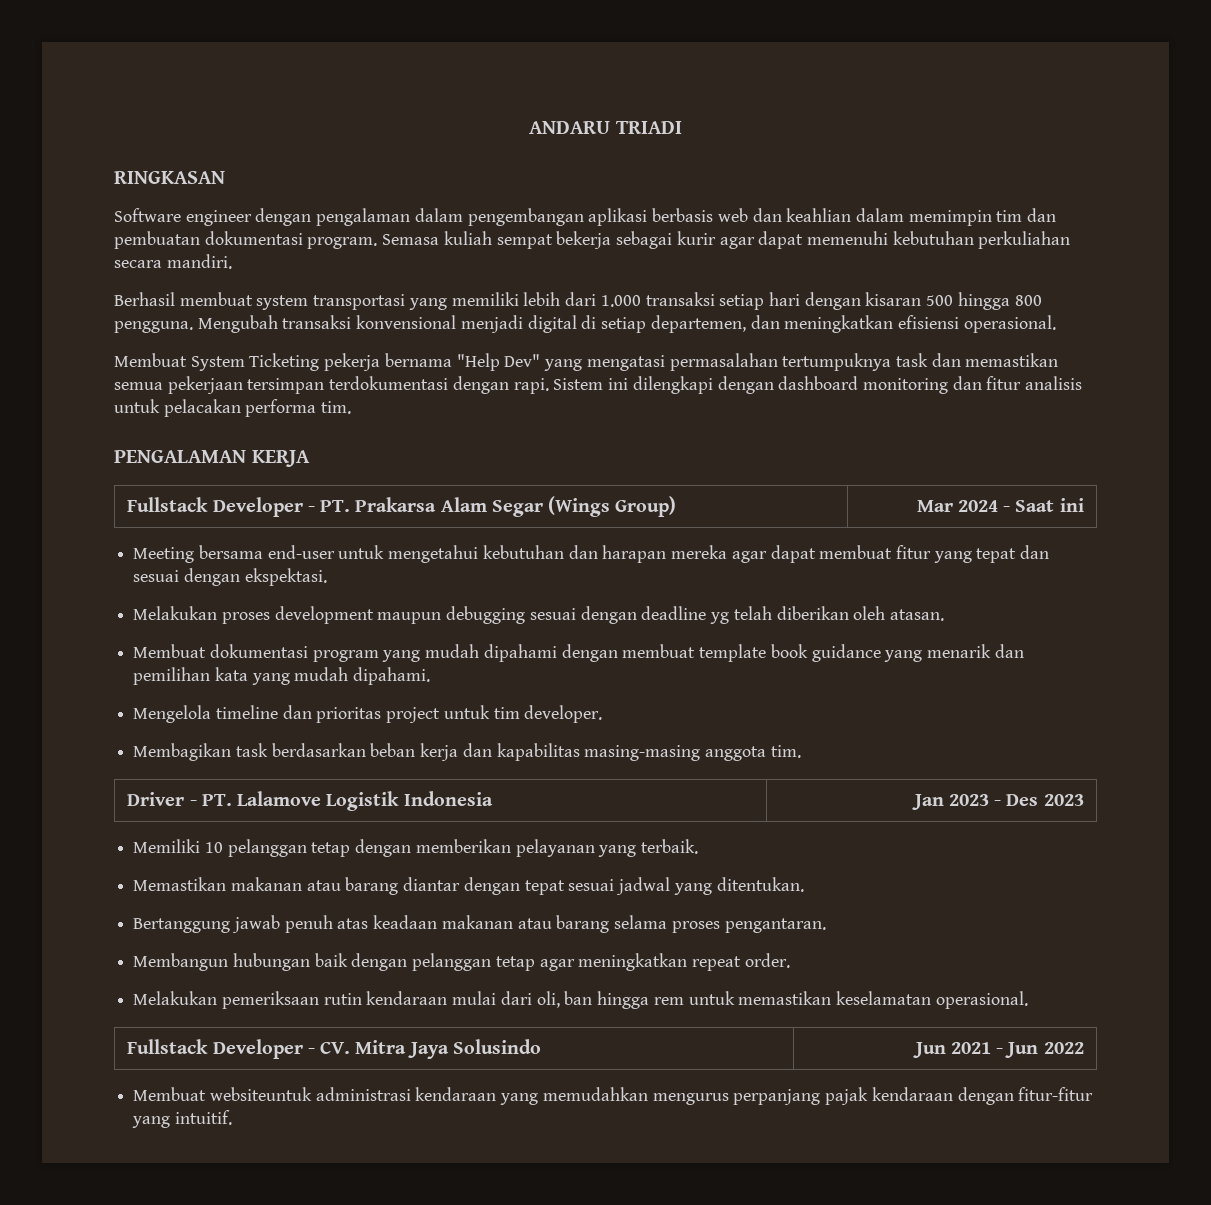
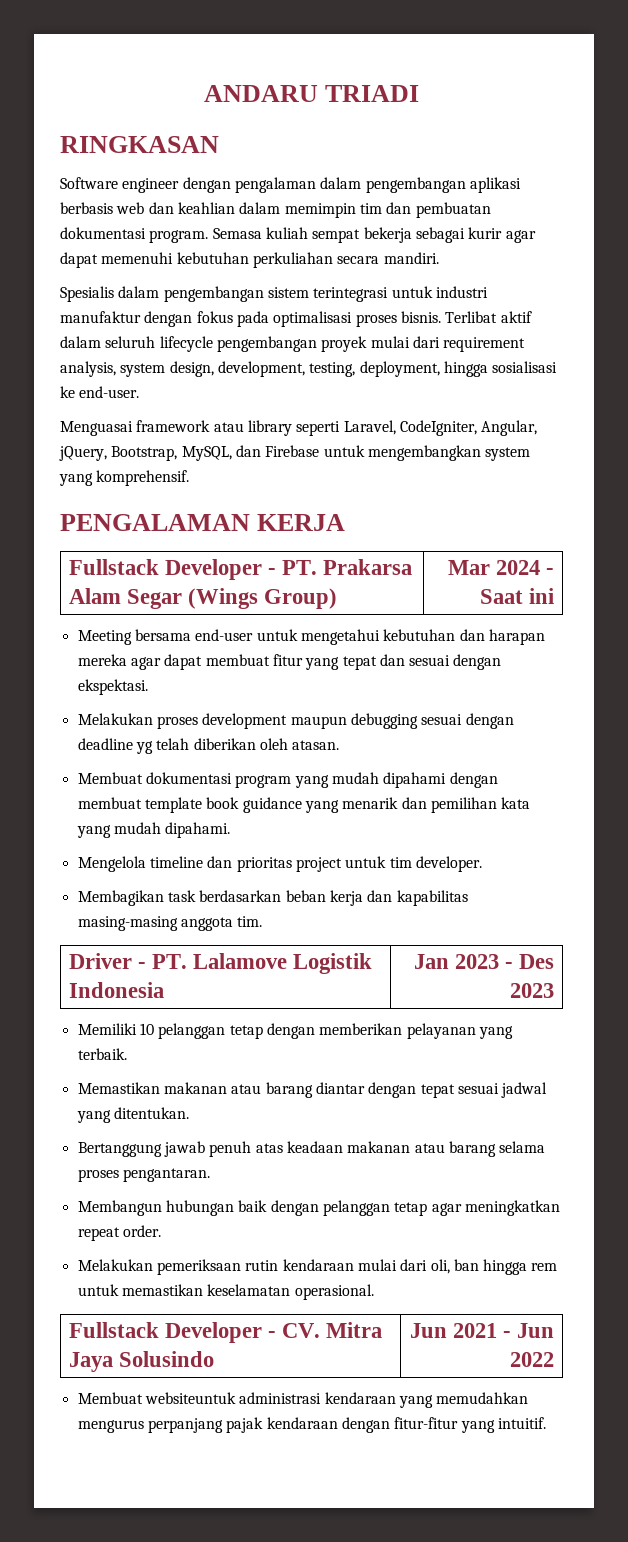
- Berhasil membuat system transportasi yang memiliki lebih dari 1.000 transaksi setiap hari dengan kisaran 500 hingga 800 pengguna. Mengubah transaksi konvensional menjadi digital di setiap departemen, dan meningkatkan efisiensi operasional.
- Membuat System Ticketing pekerja bernama "Help Dev" yang mengatasi permasalahan tertumpuknya task dan memastikan semua pekerjaan tersimpan terdokumentasi dengan rapi. Sistem ini dilengkapi dengan dashboard monitoring dan fitur analisis untuk pelacakan performa tim.
+ Spesialis dalam pengembangan sistem terintegrasi untuk industri manufaktur dengan fokus pada optimalisasi proses bisnis. Terlibat aktif dalam seluruh lifecycle pengembangan proyek mulai dari requirement analysis, system design, development, testing, deployment, hingga sosialisasi ke end-user.
+ Menguasai framework atau library seperti Laravel, CodeIgniter, Angular, jQuery, Bootstrap, MySQL, dan Firebase untuk mengembangkan system yang komprehensif.

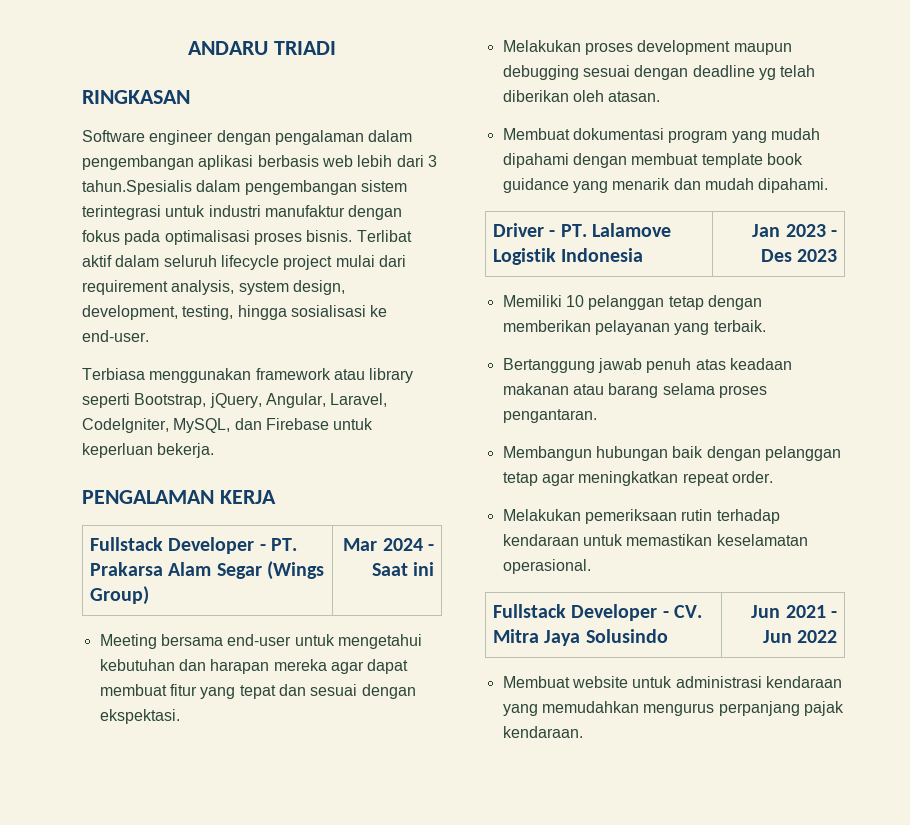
- Software engineer dengan pengalaman dalam pengembangan aplikasi berbasis web dan keahlian dalam memimpin tim dan pembuatan dokumentasi program. Semasa kuliah sempat bekerja sebagai kurir agar dapat memenuhi kebutuhan perkuliahan secara mandiri.
- Spesialis dalam pengembangan sistem terintegrasi untuk industri manufaktur dengan fokus pada optimalisasi proses bisnis.
+ Software engineer dengan pengalaman dalam pengembangan aplikasi berbasis web lebih dari 3 tahun.Spesialis dalam pengembangan sistem terintegrasi untuk industri manufaktur dengan fokus pada optimalisasi proses bisnis.
- Terlibat aktif dalam seluruh lifecycle pengembangan proyek mulai dari requirement analysis, system design, development, testing, deployment, hingga sosialisasi ke end-user.
+ Terlibat aktif dalam seluruh lifecycle project mulai dari requirement analysis, system design, development, testing, hingga sosialisasi ke end-user.
- Menguasai framework atau library seperti Laravel, CodeIgniter, Angular, jQuery, Bootstrap, MySQL, dan Firebase untuk mengembangkan system yang komprehensif.
+ Terbiasa menggunakan framework atau library seperti Bootstrap, jQuery, Angular, Laravel, CodeIgniter, MySQL, dan Firebase untuk keperluan bekerja.
- Membuat dokumentasi program yang mudah dipahami dengan membuat template book guidance yang menarik dan pemilihan kata yang mudah dipahami.
+ Membuat dokumentasi program yang mudah dipahami dengan membuat template book guidance yang menarik dan mudah dipahami.
- Mengelola timeline dan prioritas project untuk tim developer.
- Membagikan task berdasarkan beban kerja dan kapabilitas masing-masing anggota tim.
- Memastikan makanan atau barang diantar dengan tepat sesuai jadwal yang ditentukan.
- Melakukan pemeriksaan rutin kendaraan mulai dari oli, ban hingga rem untuk memastikan keselamatan operasional.
+ Melakukan pemeriksaan rutin terhadap kendaraan untuk memastikan keselamatan operasional.
- Membuat websiteuntuk administrasi kendaraan yang memudahkan mengurus perpanjang pajak kendaraan dengan fitur-fitur yang intuitif.
+ Membuat website untuk administrasi kendaraan yang memudahkan mengurus perpanjang pajak kendaraan.

